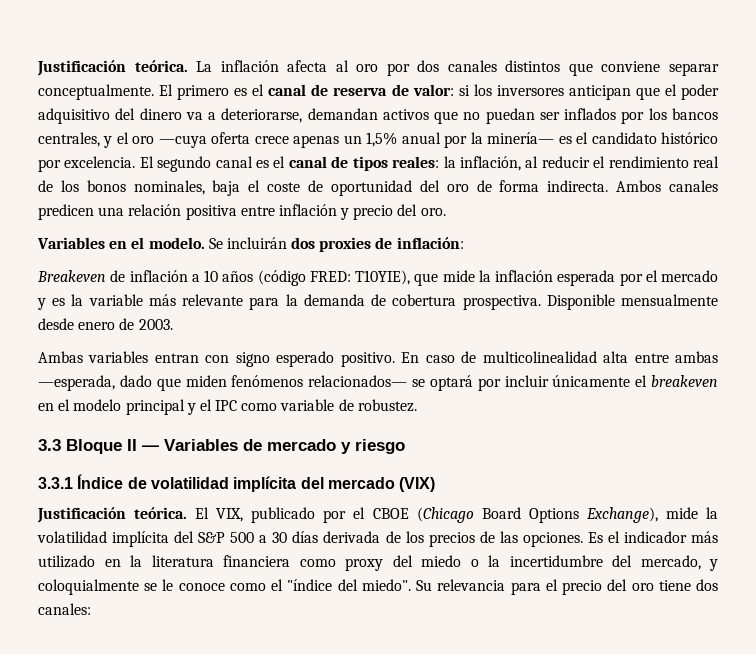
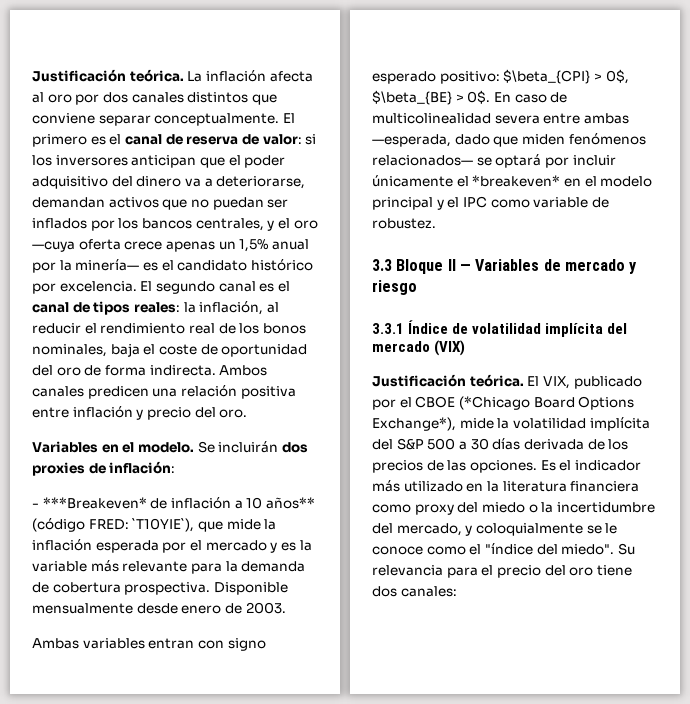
- Breakeven de inflación a 10 años (código FRED: T10YIE), que mide la inflación esperada por el mercado y es la variable más relevante para la demanda de cobertura prospectiva.
+ - ***Breakeven* de inflación a 10 años** (código FRED: `T10YIE`), que mide la inflación esperada por el mercado y es la variable más relevante para la demanda de cobertura prospectiva.
- Ambas variables entran con signo esperado positivo.
+ Ambas variables entran con signo esperado positivo: $\beta_{CPI} > 0$, $\beta_{BE} > 0$.
- En caso de multicolinealidad alta entre ambas —esperada, dado que miden fenómenos relacionados— se optará por incluir únicamente el breakeven en el modelo principal y el IPC como variable de robustez.
+ En caso de multicolinealidad severa entre ambas —esperada, dado que miden fenómenos relacionados— se optará por incluir únicamente el *breakeven* en el modelo principal y el IPC como variable de robustez.
- El VIX, publicado por el CBOE (Chicago Board Options Exchange), mide la volatilidad implícita del S&P 500 a 30 días derivada de los precios de las opciones.
+ El VIX, publicado por el CBOE (*Chicago Board Options Exchange*), mide la volatilidad implícita del S&P 500 a 30 días derivada de los precios de las opciones.

